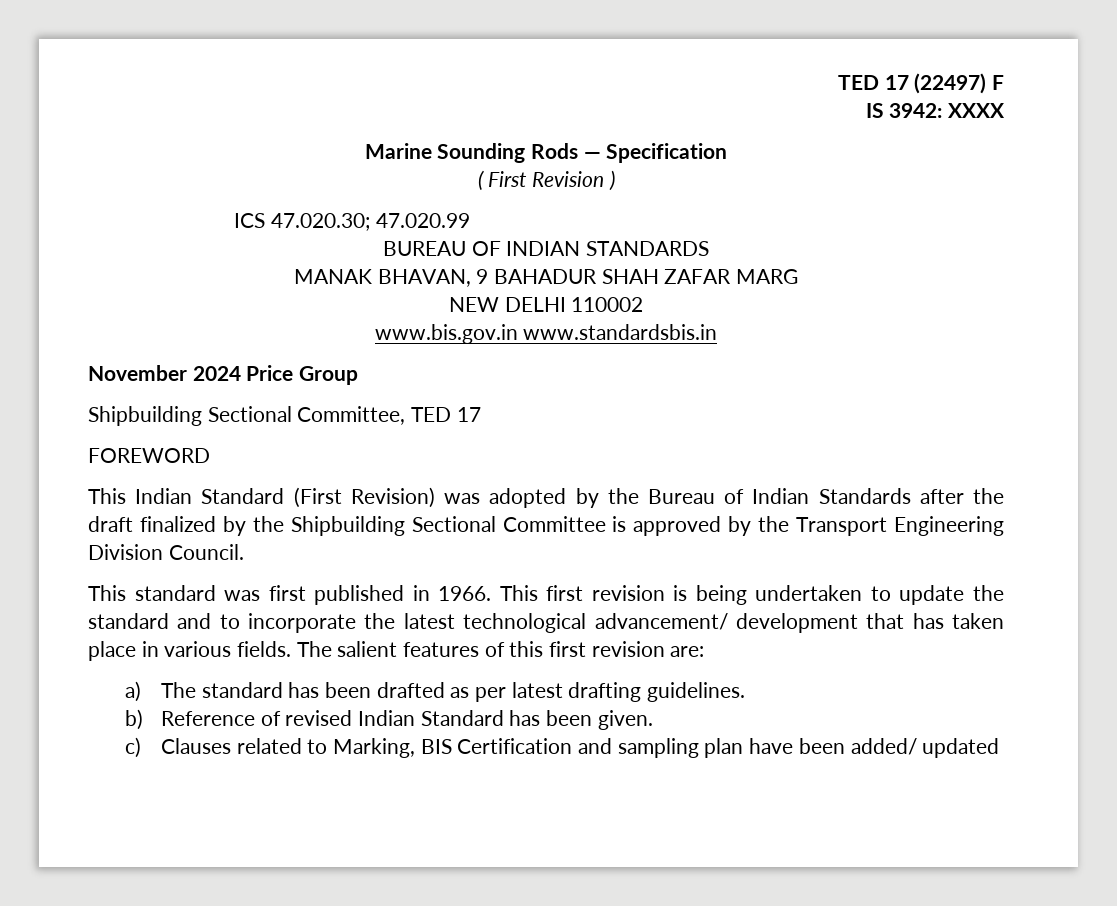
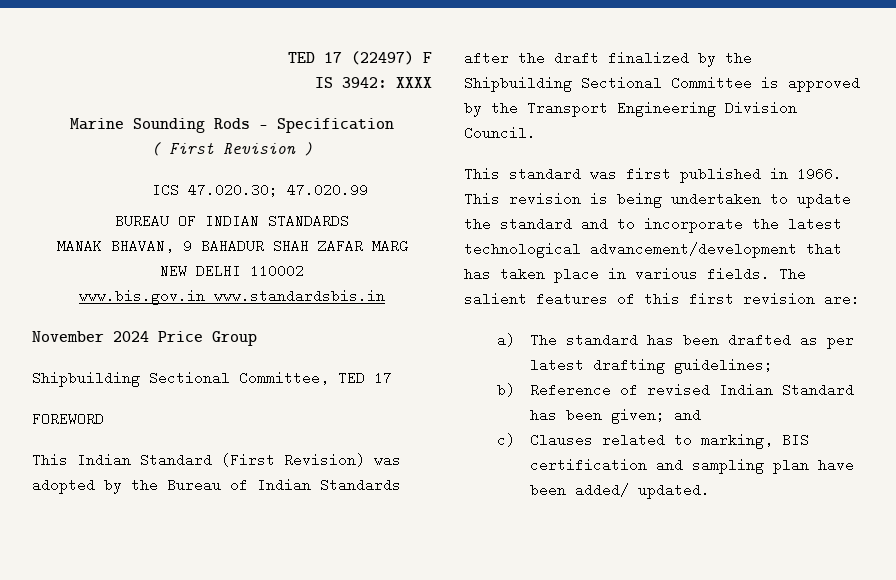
- This first revision is being undertaken to update the standard and to incorporate the latest technological advancement/ development that has taken place in various fields.
+ This revision is being undertaken to update the standard and to incorporate the latest technological advancement/development that has taken place in various fields.
- a) The standard has been drafted as per latest drafting guidelines.
+ a) The standard has been drafted as per latest drafting guidelines;
- b) Reference of revised Indian Standard has been given.
+ b) Reference of revised Indian Standard has been given; and
- c) Clauses related to Marking, BIS Certification and sampling plan have been added/ updated
+ c) Clauses related to marking, BIS certification and sampling plan have been added/ updated.

